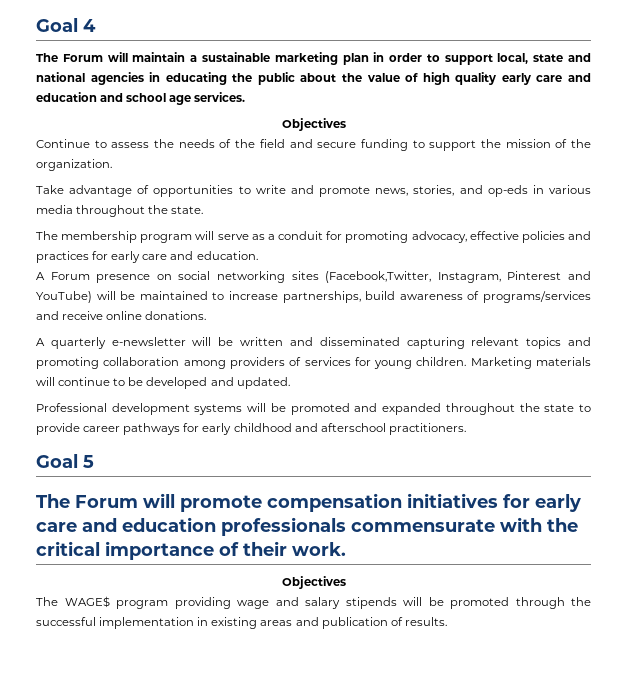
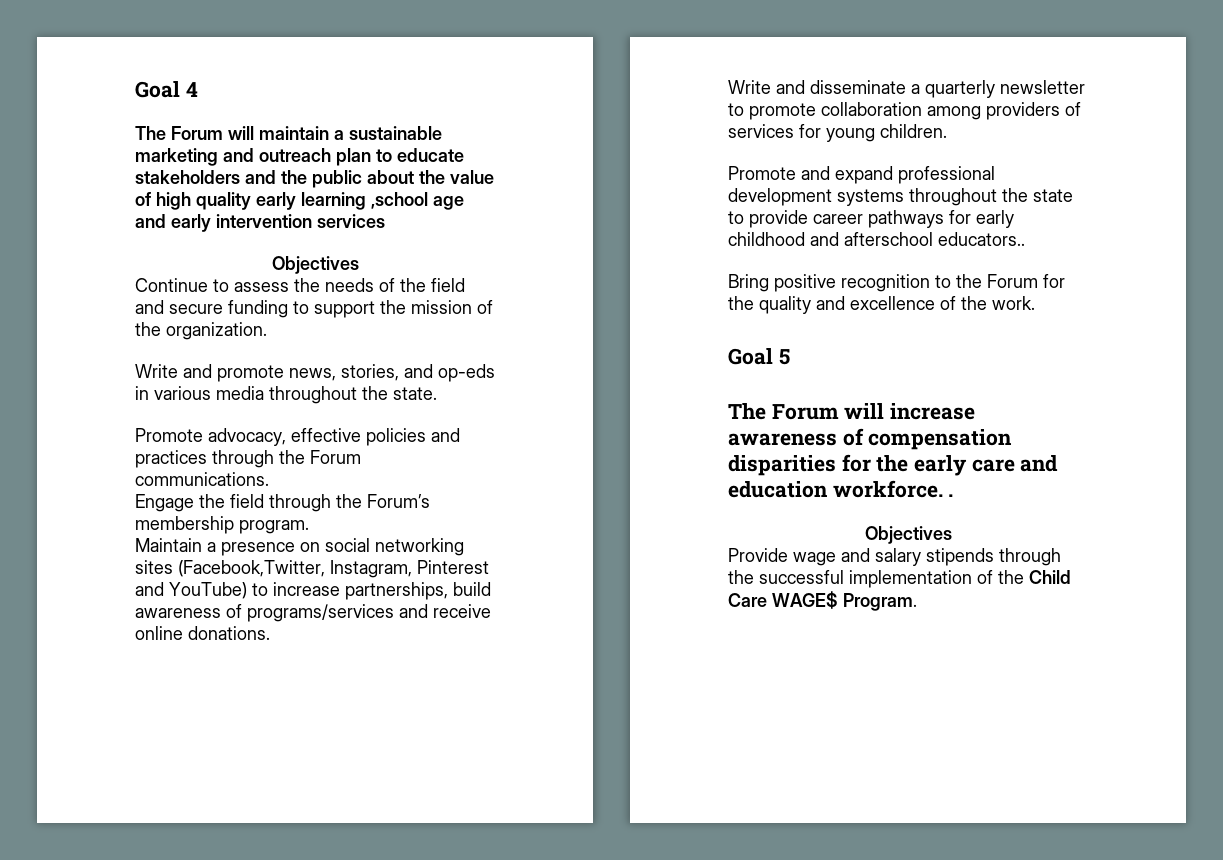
- The Forum will maintain a sustainable marketing plan in order to support local, state and national agencies in educating the public about the value of high quality early care and education and school age services.
+ The Forum will maintain a sustainable marketing and outreach plan to educate stakeholders and the public about the value of high quality early learning ,school age and early intervention services
- Take advantage of opportunities to write and promote news, stories, and op-eds in various media throughout the state.
+ Write and promote news, stories, and op-eds in various media throughout the state.
- The membership program will serve as a conduit for promoting advocacy, effective policies and practices for early care and education.
- A Forum presence on social networking sites (Facebook,Twitter, Instagram, Pinterest and YouTube) will be maintained to increase partnerships, build awareness of programs/services and receive online donations.
+ Promote advocacy, effective policies and practices through the Forum communications.
+ Engage the field through the Forum’s membership program.
+ Maintain a presence on social networking sites (Facebook,Twitter, Instagram, Pinterest and YouTube) to increase partnerships, build awareness of programs/services and receive online donations.
- A quarterly e-newsletter will be written and disseminated capturing relevant topics and promoting collaboration among providers of services for young children. Marketing materials will continue to be developed and updated.
- Professional development systems will be promoted and expanded throughout the state to provide career pathways for early childhood and afterschool practitioners.
+ Write and disseminate a quarterly newsletter to promote collaboration among providers of services for young children.
+ Promote and expand professional development systems throughout the state to provide career pathways for early childhood and afterschool educators..
+ Bring positive recognition to the Forum for the quality and excellence of the work.
- The Forum will promote compensation initiatives for early care and education professionals commensurate with the critical importance of their work.
+ The Forum will increase awareness of compensation disparities for the early care and education workforce. .
  Objectives
- The WAGE$ program providing wage and salary stipends will be promoted through the successful implementation in existing areas and publication of results.
+ Provide wage and salary stipends through the successful implementation of the Child Care WAGE$ Program.

